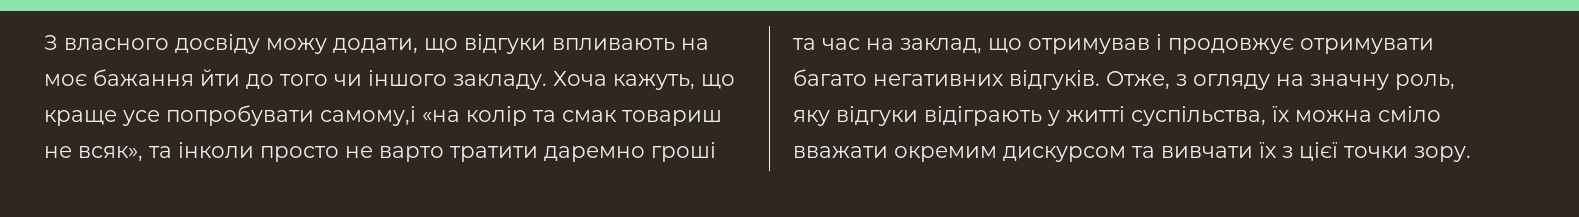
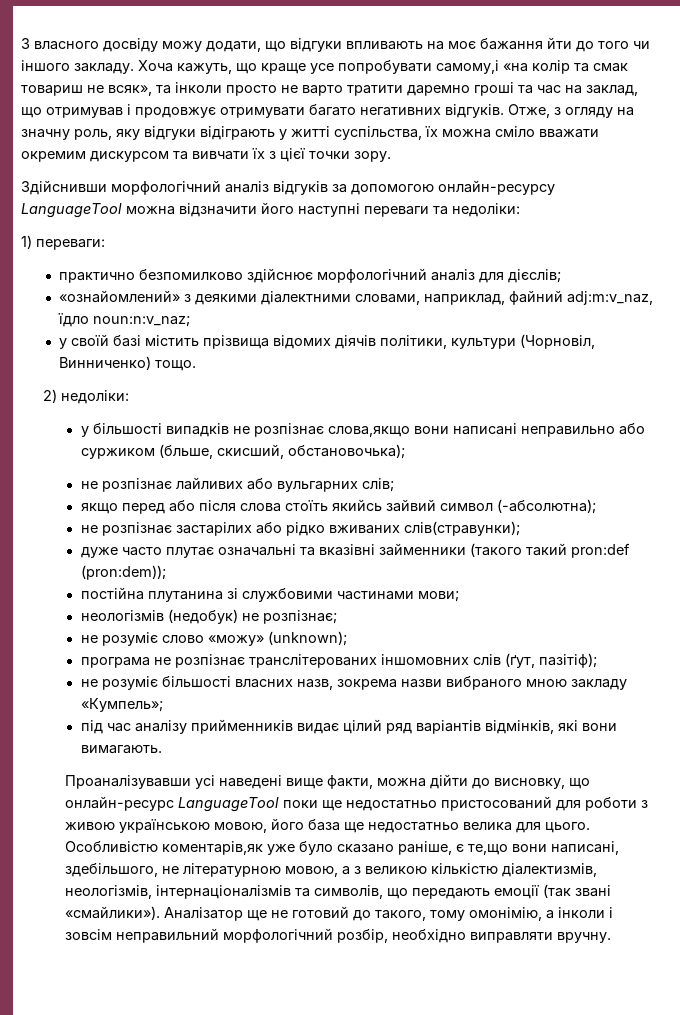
+ Здійснивши морфологічний аналіз відгуків за допомогою онлайн-ресурсу LanguageTool можна відзначити його наступні переваги та недоліки:
+ 1) переваги:
+ практично безпомилково здійснює морфологічний аналіз для дієслів;
+ «ознайомлений» з деякими діалектними словами, наприклад, файний adj:m:v_naz, їдло noun:n:v_naz;
+ у своїй базі містить прізвища відомих діячів політики, культури (Чорновіл, Винниченко) тощо.
+ 2) недоліки:
+ у більшості випадків не розпізнає слова,якщо вони написані неправильно або суржиком (бльше, скисший, обстановочька);
+ не розпізнає лайливих або вульгарних слів;
+ якщо перед або після слова стоїть якийсь зайвий символ (-абсолютна);
+ не розпізнає застарілих або рідко вживаних слів(стравунки);
+ дуже часто плутає означальні та вказівні займенники (такого такий pron:def (pron:dem));
+ постійна плутанина зі службовими частинами мови;
+ неологізмів (недобук) не розпізнає;
+ не розуміє слово «можу» (unknown);
+ програма не розпізнає транслітерованих іншомовних слів (ґут, пазітіф);
+ не розуміє більшості власних назв, зокрема назви вибраного мною закладу «Кумпель»;
+ під час аналізу прийменників видає цілий ряд варіантів відмінків, які вони вимагають.
+ Проаналізувавши усі наведені вище факти, можна дійти до висновку, що онлайн-ресурс LanguageTool поки ще недостатньо пристосований для роботи з живою українською мовою, його база ще недостатньо велика для цього. Особливістю коментарів,як уже було сказано раніше, є те,що вони написані, здебільшого, не літературною мовою, а з великою кількістю діалектизмів, неологізмів, інтернаціоналізмів та символів, що передають емоції (так звані «смайлики»). Аналізатор ще не готовий до такого, тому омонімію, а інколи і зовсім неправильний морфологічний розбір, необхідно виправляти вручну.

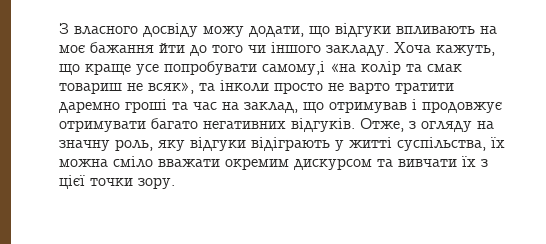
- Здійснивши морфологічний аналіз відгуків за допомогою онлайн-ресурсу LanguageTool можна відзначити його наступні переваги та недоліки:
- 1) переваги:
- практично безпомилково здійснює морфологічний аналіз для дієслів;
- «ознайомлений» з деякими діалектними словами, наприклад, файний adj:m:v_naz, їдло noun:n:v_naz;
- у своїй базі містить прізвища відомих діячів політики, культури (Чорновіл, Винниченко) тощо.
- 2) недоліки:
- у більшості випадків не розпізнає слова,якщо вони написані неправильно або суржиком (бльше, скисший, обстановочька);
- не розпізнає лайливих або вульгарних слів;
- якщо перед або після слова стоїть якийсь зайвий символ (-абсолютна);
- не розпізнає застарілих або рідко вживаних слів(стравунки);
- дуже часто плутає означальні та вказівні займенники (такого такий pron:def (pron:dem));
- постійна плутанина зі службовими частинами мови;
- неологізмів (недобук) не розпізнає;
- не розуміє слово «можу» (unknown);
- програма не розпізнає транслітерованих іншомовних слів (ґут, пазітіф);
- не розуміє більшості власних назв, зокрема назви вибраного мною закладу «Кумпель»;
- під час аналізу прийменників видає цілий ряд варіантів відмінків, які вони вимагають.
- Проаналізувавши усі наведені вище факти, можна дійти до висновку, що онлайн-ресурс LanguageTool поки ще недостатньо пристосований для роботи з живою українською мовою, його база ще недостатньо велика для цього. Особливістю коментарів,як уже було сказано раніше, є те,що вони написані, здебільшого, не літературною мовою, а з великою кількістю діалектизмів, неологізмів, інтернаціоналізмів та символів, що передають емоції (так звані «смайлики»). Аналізатор ще не готовий до такого, тому омонімію, а інколи і зовсім неправильний морфологічний розбір, необхідно виправляти вручну.

